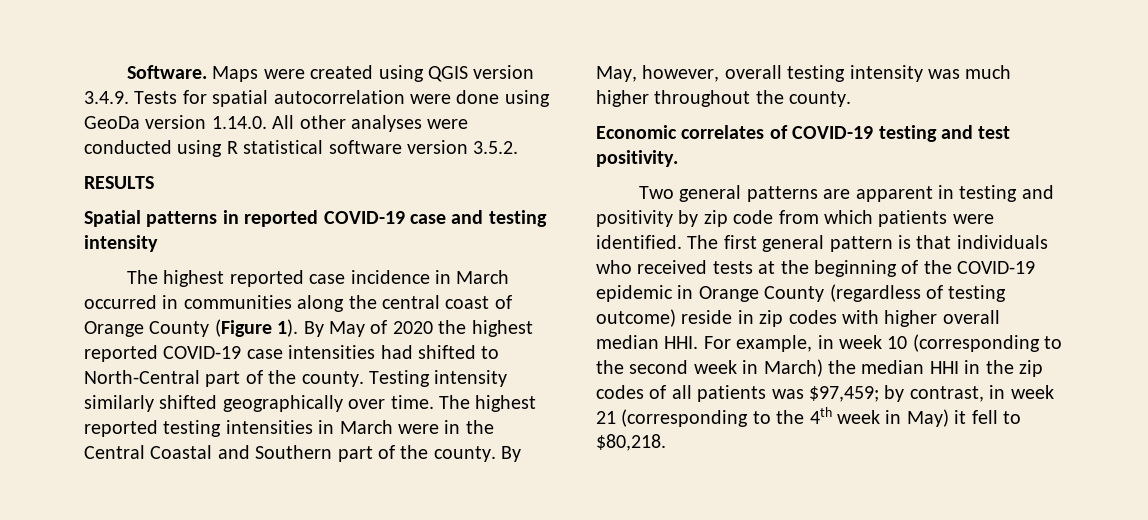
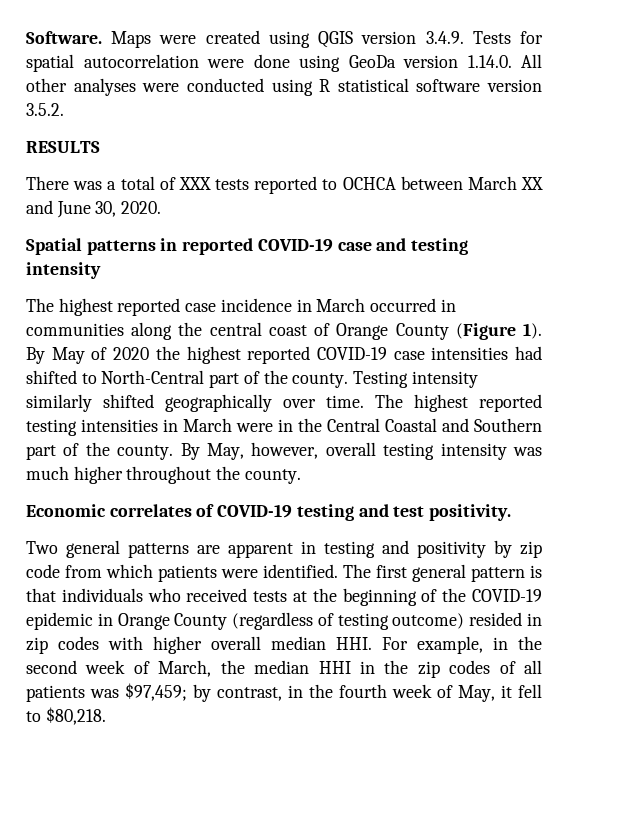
+ There was a total of XXX tests reported to OCHCA between March XX and June 30, 2020.
- The first general pattern is that individuals who received tests at the beginning of the COVID-19 epidemic in Orange County (regardless of testing outcome) reside in zip codes with higher overall median HHI. For example, in week 10 (corresponding to the second week in March) the median HHI in the zip codes of all patients was $97,459; by contrast, in week 21 (corresponding to the 4th week in May) it fell to $80,218.
+ The first general pattern is that individuals who received tests at the beginning of the COVID-19 epidemic in Orange County (regardless of testing outcome) resided in zip codes with higher overall median HHI. For example, in the second week of March, the median HHI in the zip codes of all patients was $97,459; by contrast, in the fourth week of May, it fell to $80,218.

